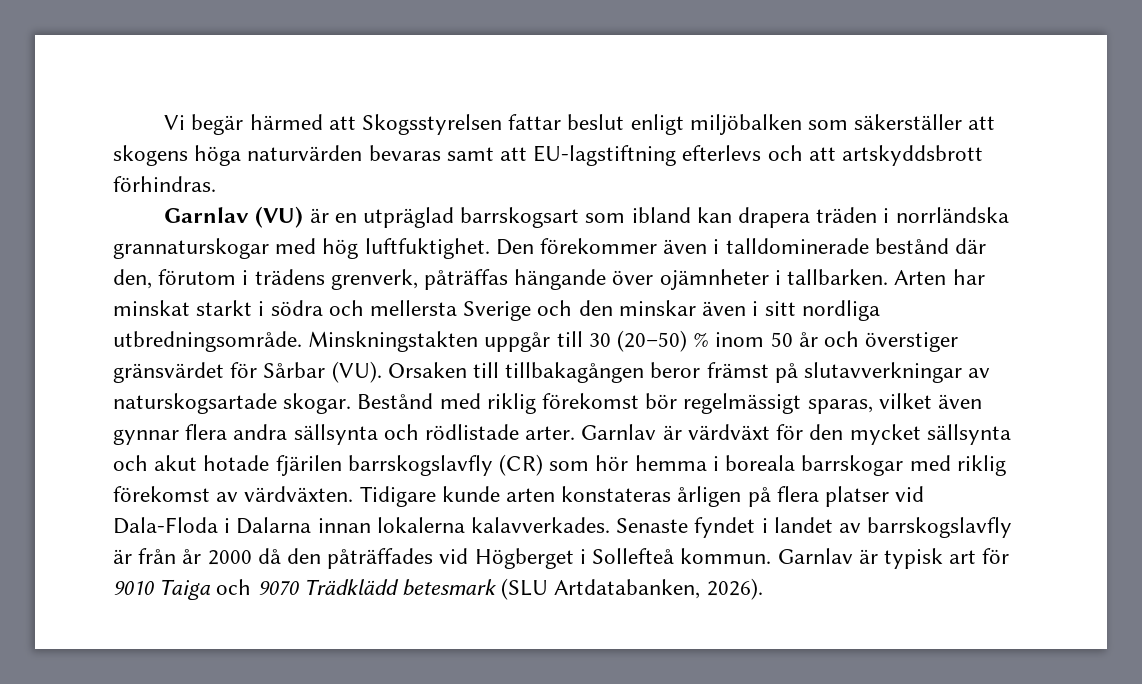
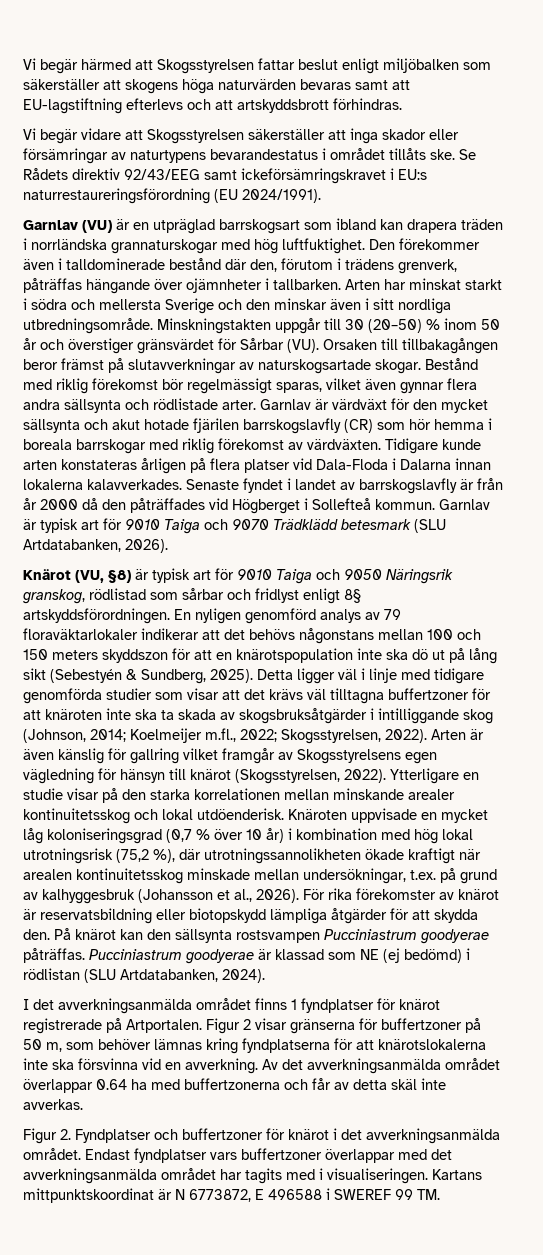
+ Vi begär vidare att Skogsstyrelsen säkerställer att inga skador eller försämringar av naturtypens bevarandestatus i området tillåts ske. Se Rådets direktiv 92/43/EEG samt ickeförsämringskravet i EU:s naturrestaureringsförordning (EU 2024/1991).
+ Knärot (VU, §8) är typisk art för 9010 Taiga och 9050 Näringsrik granskog, rödlistad som sårbar och fridlyst enligt 8§ artskyddsförordningen. En nyligen genomförd analys av 79 floraväktarlokaler indikerar att det behövs någonstans mellan 100 och 150 meters skyddszon för att en knärotspopulation inte ska dö ut på lång sikt (Sebestyén & Sundberg, 2025). Detta ligger väl i linje med tidigare genomförda studier som visar att det krävs väl tilltagna buffertzoner för att knäroten inte ska ta skada av skogsbruksåtgärder i intilliggande skog (Johnson, 2014; Koelmeijer m.fl., 2022; Skogsstyrelsen, 2022). Arten är även känslig för gallring vilket framgår av Skogsstyrelsens egen vägledning för hänsyn till knärot (Skogsstyrelsen, 2022). Ytterligare en studie visar på den starka korrelationen mellan minskande arealer kontinuitetsskog och lokal utdöenderisk. Knäroten uppvisade en mycket låg koloniseringsgrad (0,7 % över 10 år) i kombination med hög lokal utrotningsrisk (75,2 %), där utrotningssannolikheten ökade kraftigt när arealen kontinuitetsskog minskade mellan undersökningar, t.ex. på grund av kalhyggesbruk (Johansson et al., 2026). För rika förekomster av knärot är reservatsbildning eller biotopskydd lämpliga åtgärder för att skydda den. På knärot kan den sällsynta rostsvampen Pucciniastrum goodyerae påträffas. Pucciniastrum goodyerae är klassad som NE (ej bedömd) i rödlistan (SLU Artdatabanken, 2024).
+ I det avverkningsanmälda området finns 1 fyndplatser för knärot registrerade på Artportalen. Figur 2 visar gränserna för buffertzoner på 50 m, som behöver lämnas kring fyndplatserna för att knärotslokalerna inte ska försvinna vid en avverkning. Av det avverkningsanmälda området överlappar 0.64 ha med buffertzonerna och får av detta skäl inte avverkas.
+ Figur 2. Fyndplatser och buffertzoner för knärot i det avverkningsanmälda området. Endast fyndplatser vars buffertzoner överlappar med det avverkningsanmälda området har tagits med i visualiseringen. Kartans mittpunktskoordinat är N 6773872, E 496588 i SWEREF 99 TM.

